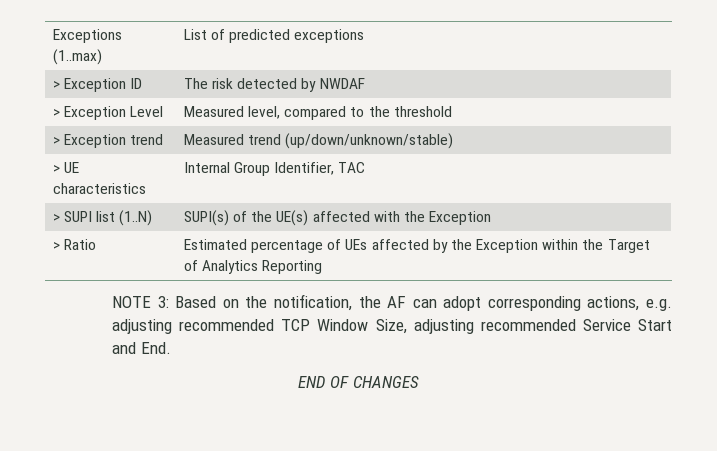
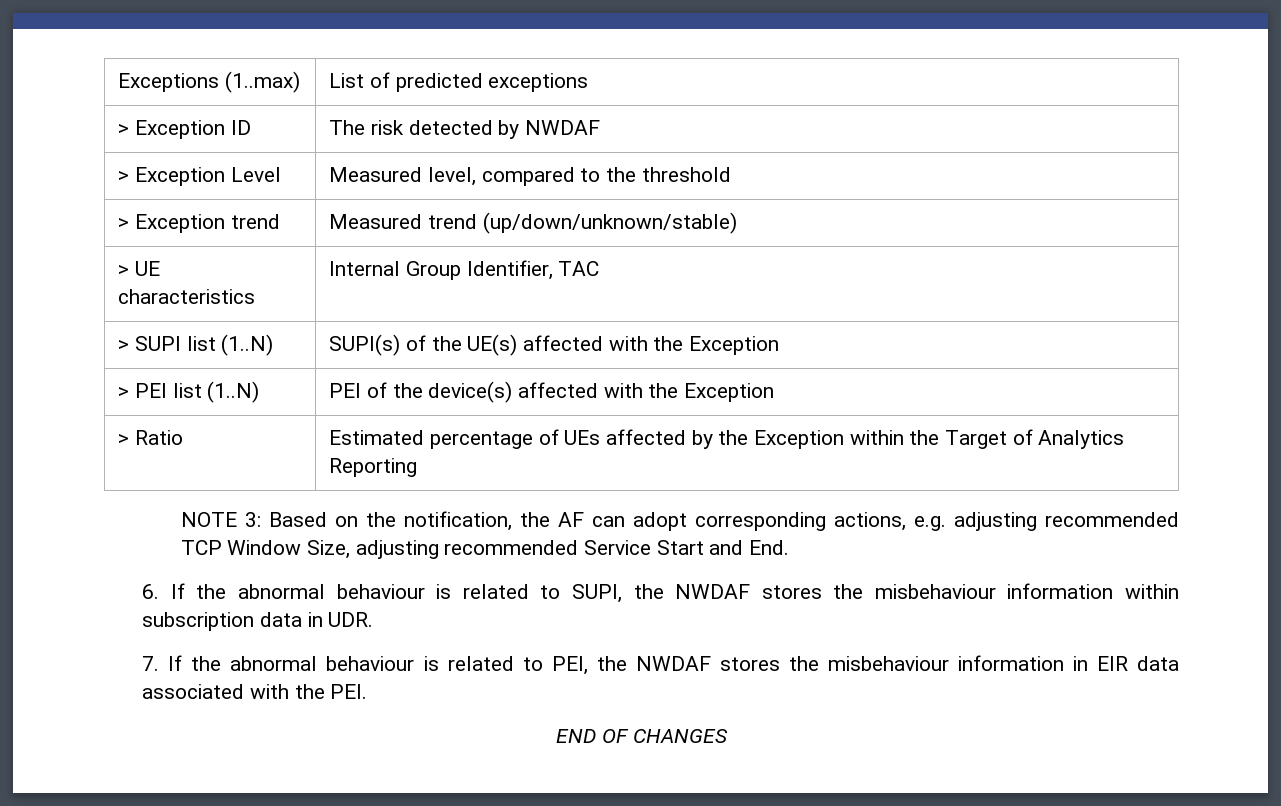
+ > PEI list (1..N) | PEI of the device(s) affected with the Exception
+ 6. If the abnormal behaviour is related to SUPI, the NWDAF stores the misbehaviour information within subscription data in UDR.
+ 7. If the abnormal behaviour is related to PEI, the NWDAF stores the misbehaviour information in EIR data associated with the PEI.

